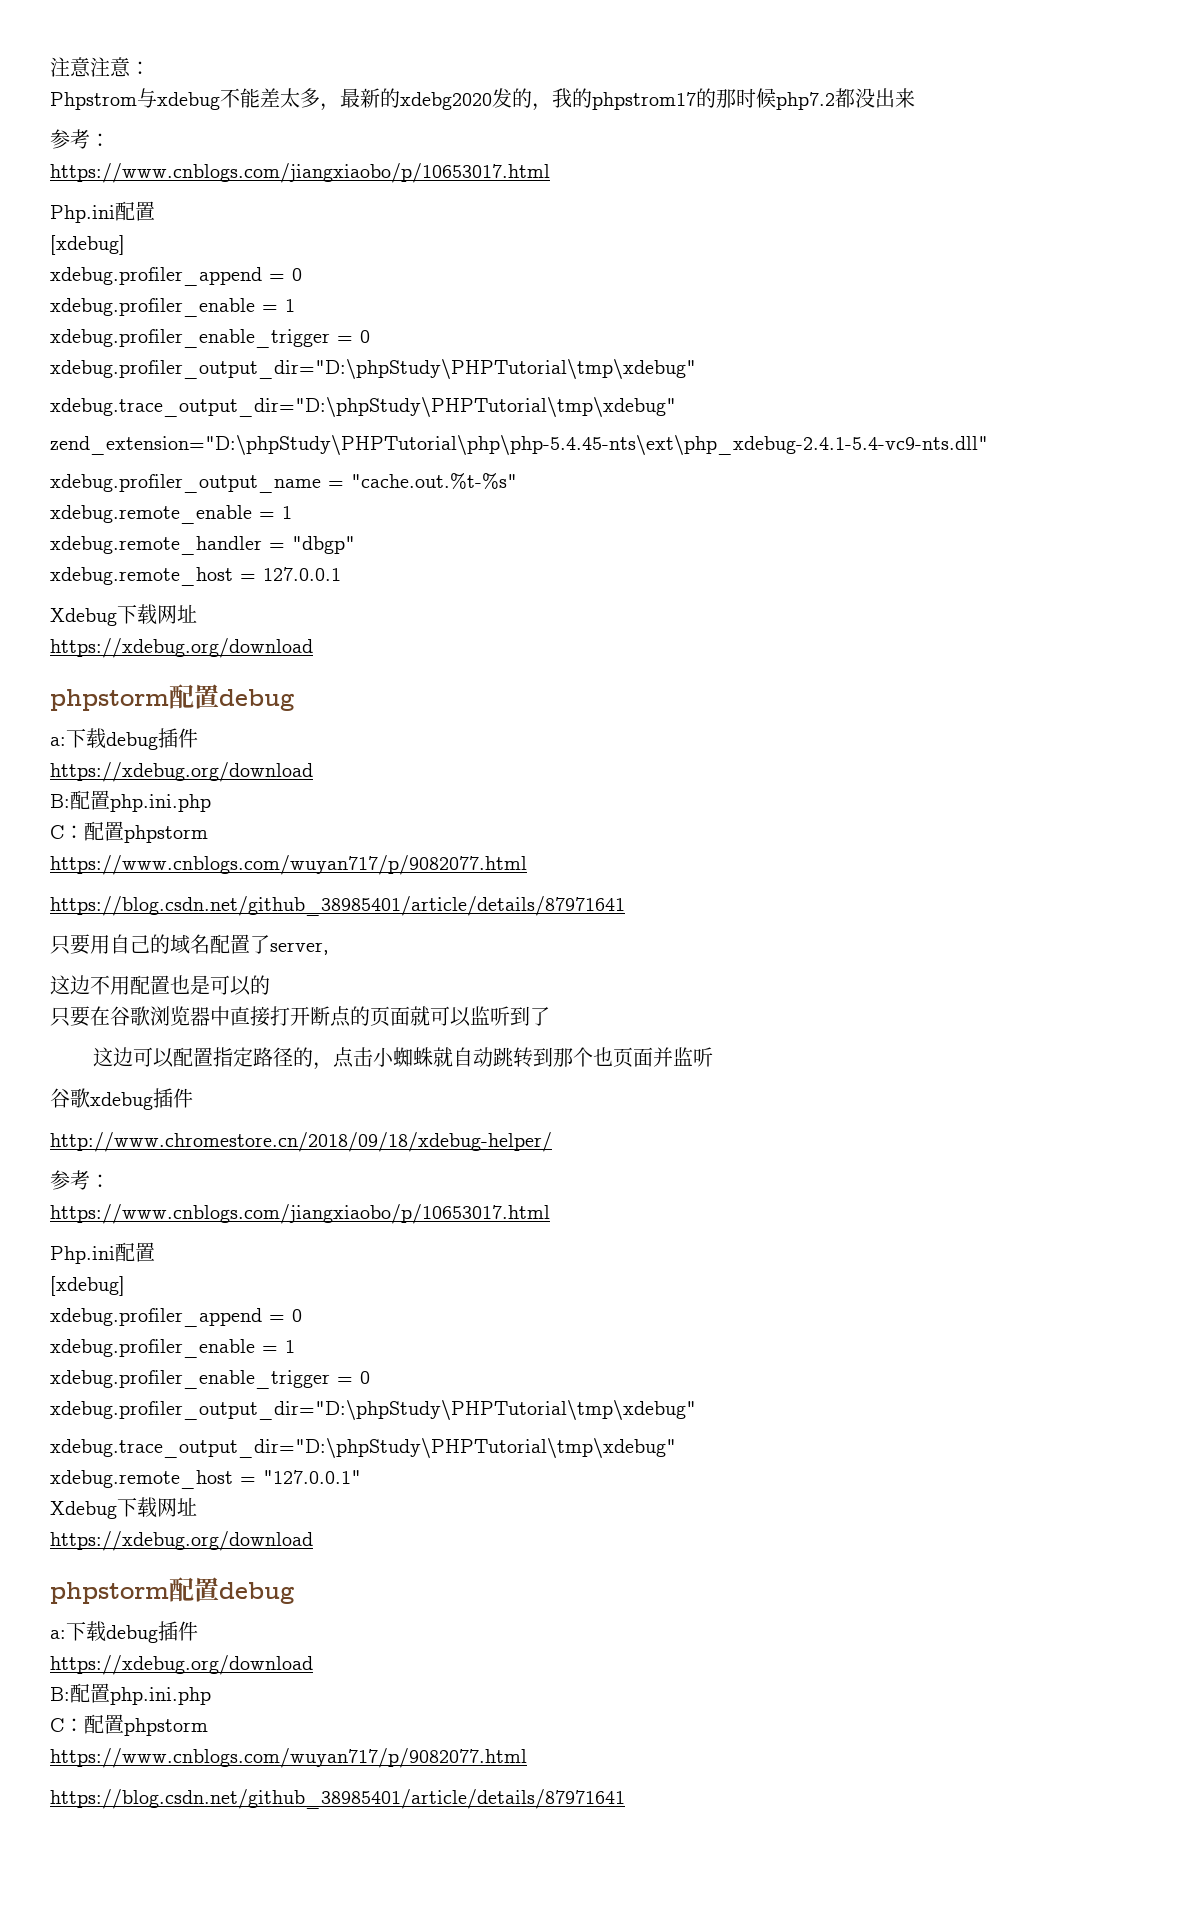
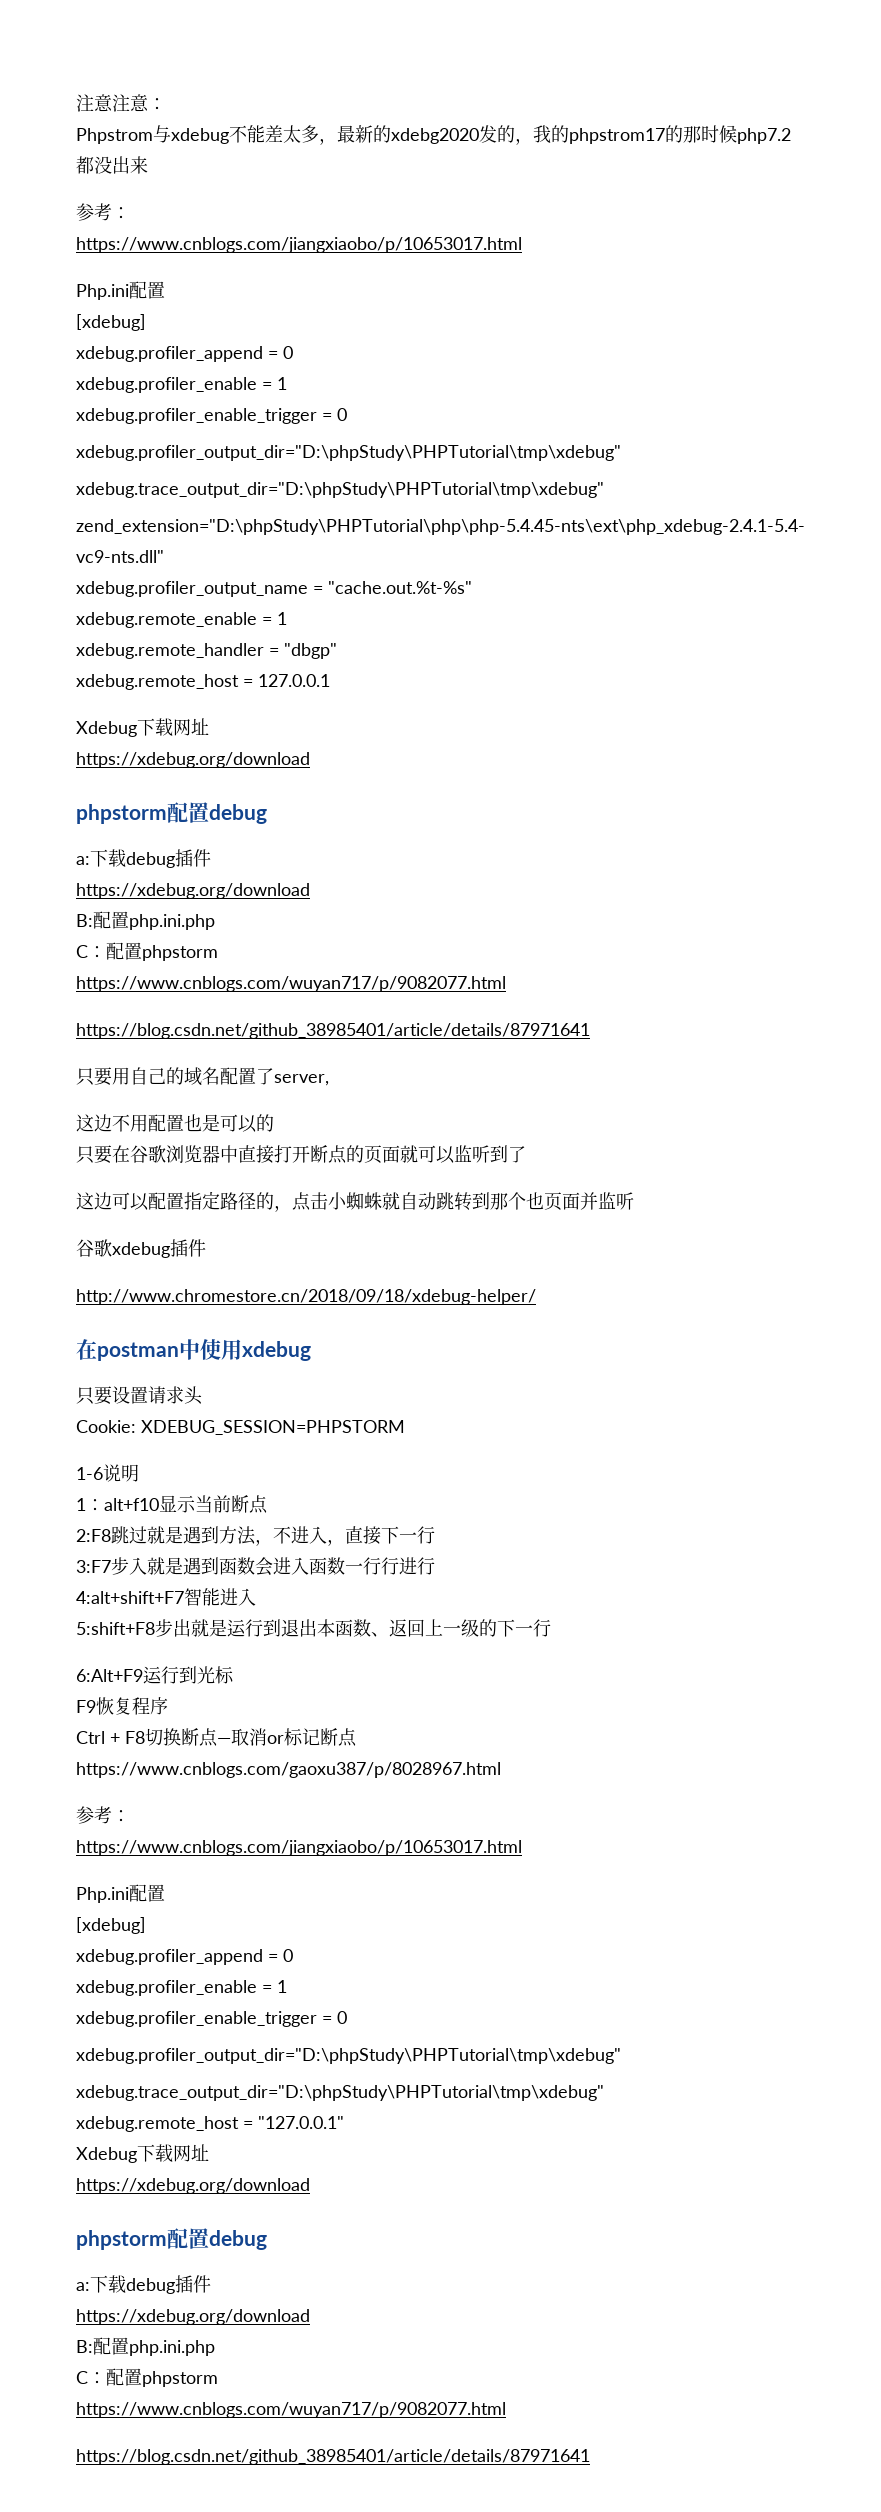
+ 在postman中使用xdebug
+ 只要设置请求头
+ Cookie: XDEBUG_SESSION=PHPSTORM
+ 1-6说明
+ 1：alt+f10显示当前断点
+ 2:F8跳过就是遇到方法，不进入，直接下一行
+ 3:F7步入就是遇到函数会进入函数一行行进行
+ 4:alt+shift+F7智能进入
+ 5:shift+F8步出就是运行到退出本函数、返回上一级的下一行
+ 6:Alt+F9运行到光标
+ F9恢复程序
+ Ctrl + F8切换断点—取消or标记断点
+ https://www.cnblogs.com/gaoxu387/p/8028967.html

